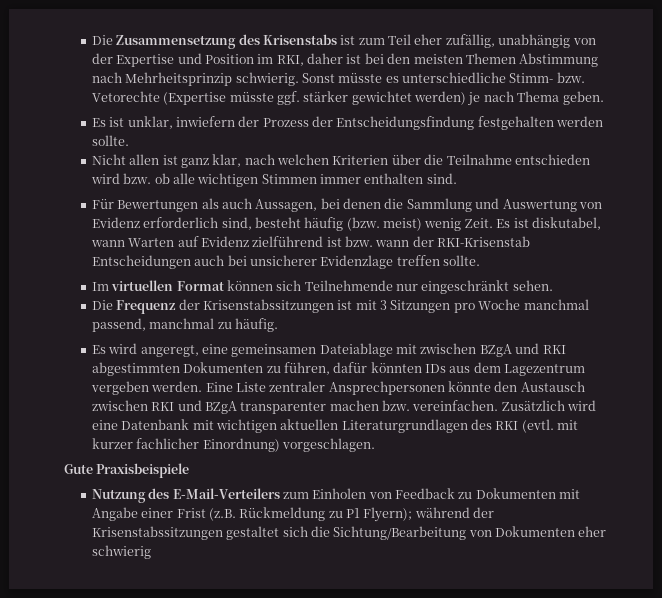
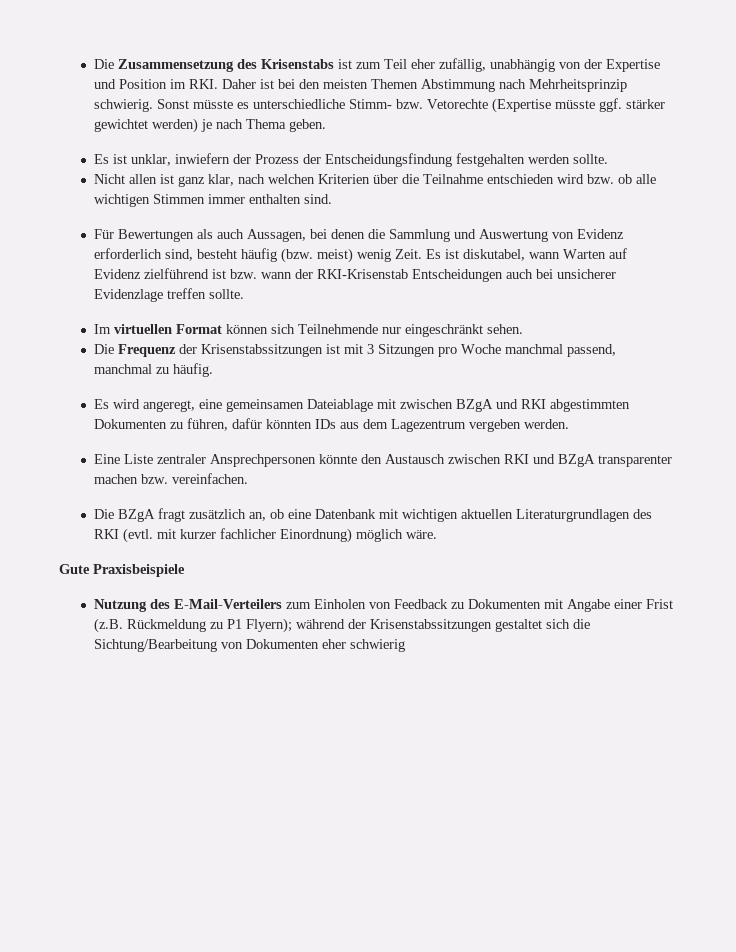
- Die Zusammensetzung des Krisenstabs ist zum Teil eher zufällig, unabhängig von der Expertise und Position im RKI, daher ist bei den meisten Themen Abstimmung nach Mehrheitsprinzip schwierig.
+ Die Zusammensetzung des Krisenstabs ist zum Teil eher zufällig, unabhängig von der Expertise und Position im RKI. Daher ist bei den meisten Themen Abstimmung nach Mehrheitsprinzip schwierig.
- Es wird angeregt, eine gemeinsamen Dateiablage mit zwischen BZgA und RKI abgestimmten Dokumenten zu führen, dafür könnten IDs aus dem Lagezentrum vergeben werden. Eine Liste zentraler Ansprechpersonen könnte den Austausch zwischen RKI und BZgA transparenter machen bzw. vereinfachen. Zusätzlich wird eine Datenbank mit wichtigen aktuellen Literaturgrundlagen des RKI (evtl. mit kurzer fachlicher Einordnung) vorgeschlagen.
+ Es wird angeregt, eine gemeinsamen Dateiablage mit zwischen BZgA und RKI abgestimmten Dokumenten zu führen, dafür könnten IDs aus dem Lagezentrum vergeben werden.
+ Eine Liste zentraler Ansprechpersonen könnte den Austausch zwischen RKI und BZgA transparenter machen bzw. vereinfachen.
+ Die BZgA fragt zusätzlich an, ob eine Datenbank mit wichtigen aktuellen Literaturgrundlagen des RKI (evtl. mit kurzer fachlicher Einordnung) möglich wäre.

